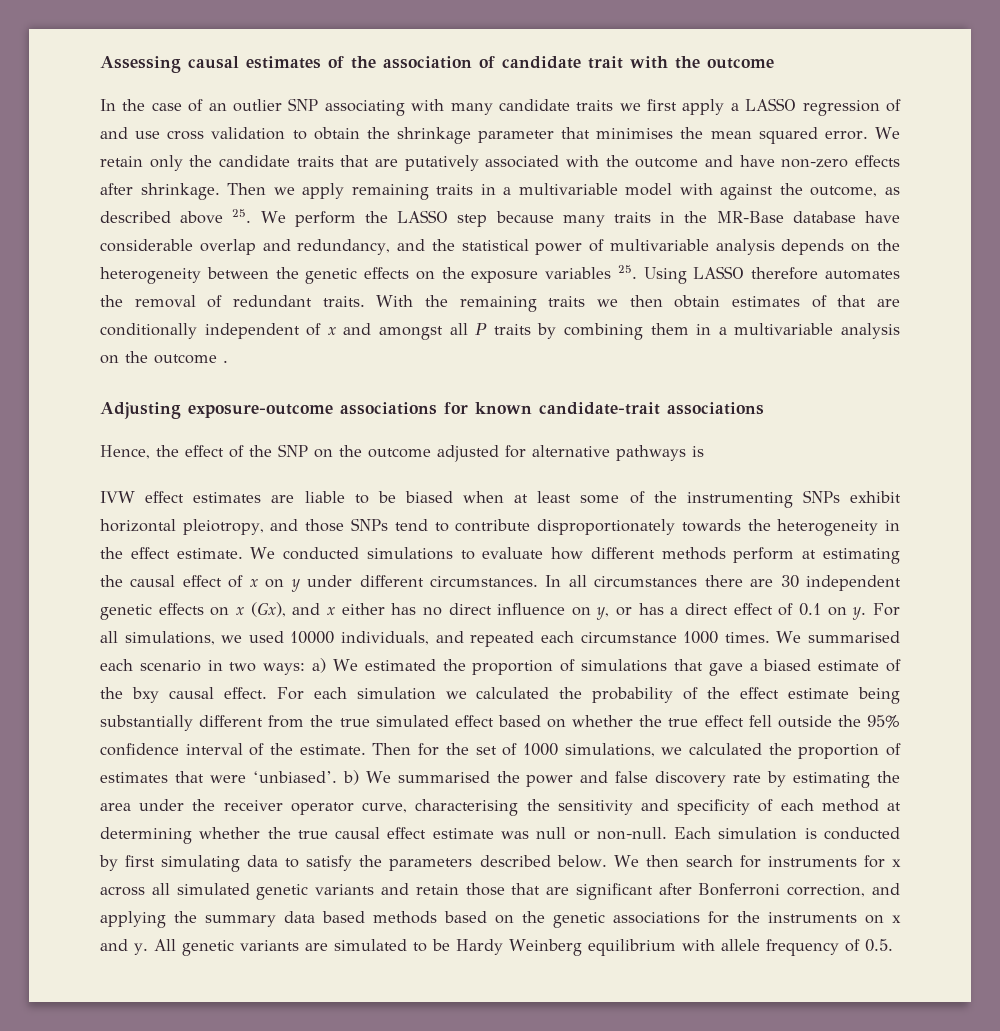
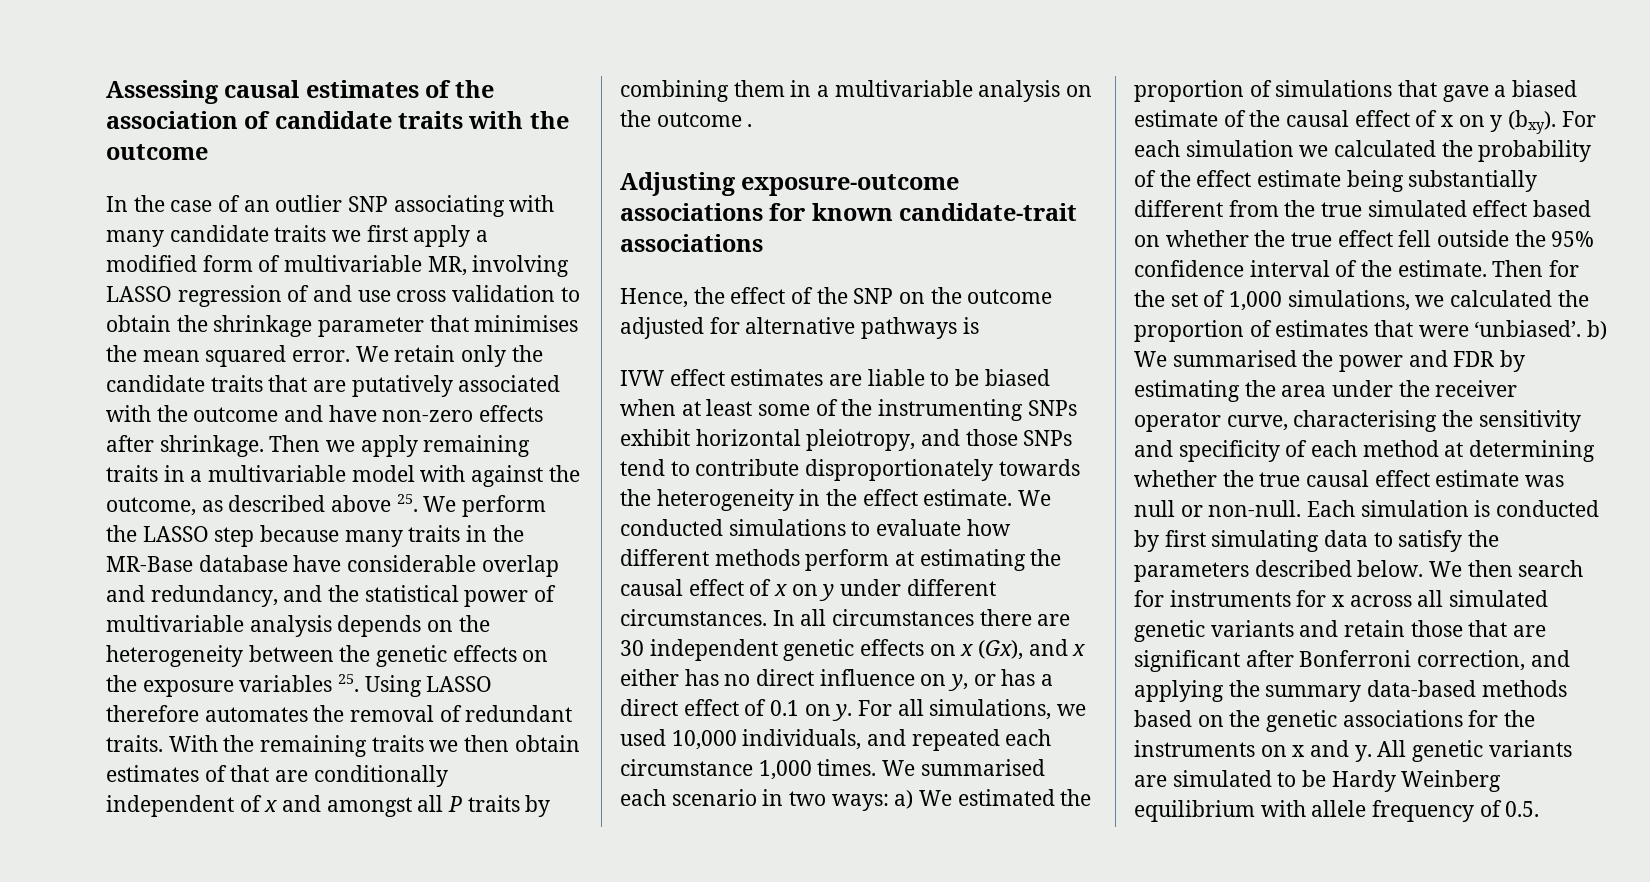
- Assessing causal estimates of the association of candidate trait with the outcome
+ Assessing causal estimates of the association of candidate traits with the outcome
- In the case of an outlier SNP associating with many candidate traits we first apply a LASSO regression of and use cross validation to obtain the shrinkage parameter that minimises the mean squared error.
+ In the case of an outlier SNP associating with many candidate traits we first apply a modified form of multivariable MR, involving LASSO regression of and use cross validation to obtain the shrinkage parameter that minimises the mean squared error.
- For all simulations, we used 10000 individuals, and repeated each circumstance 1000 times.
+ For all simulations, we used 10,000 individuals, and repeated each circumstance 1,000 times.
- We summarised each scenario in two ways: a) We estimated the proportion of simulations that gave a biased estimate of the bxy causal effect.
+ We summarised each scenario in two ways: a) We estimated the proportion of simulations that gave a biased estimate of the causal effect of x on y (bxy).
- Then for the set of 1000 simulations, we calculated the proportion of estimates that were ‘unbiased’. b) We summarised the power and false discovery rate by estimating the area under the receiver operator curve, characterising the sensitivity and specificity of each method at determining whether the true causal effect estimate was null or non-null.
+ Then for the set of 1,000 simulations, we calculated the proportion of estimates that were ‘unbiased’. b) We summarised the power and FDR by estimating the area under the receiver operator curve, characterising the sensitivity and specificity of each method at determining whether the true causal effect estimate was null or non-null.
- We then search for instruments for x across all simulated genetic variants and retain those that are significant after Bonferroni correction, and applying the summary data based methods based on the genetic associations for the instruments on x and y.
+ We then search for instruments for x across all simulated genetic variants and retain those that are significant after Bonferroni correction, and applying the summary data-based methods based on the genetic associations for the instruments on x and y.

